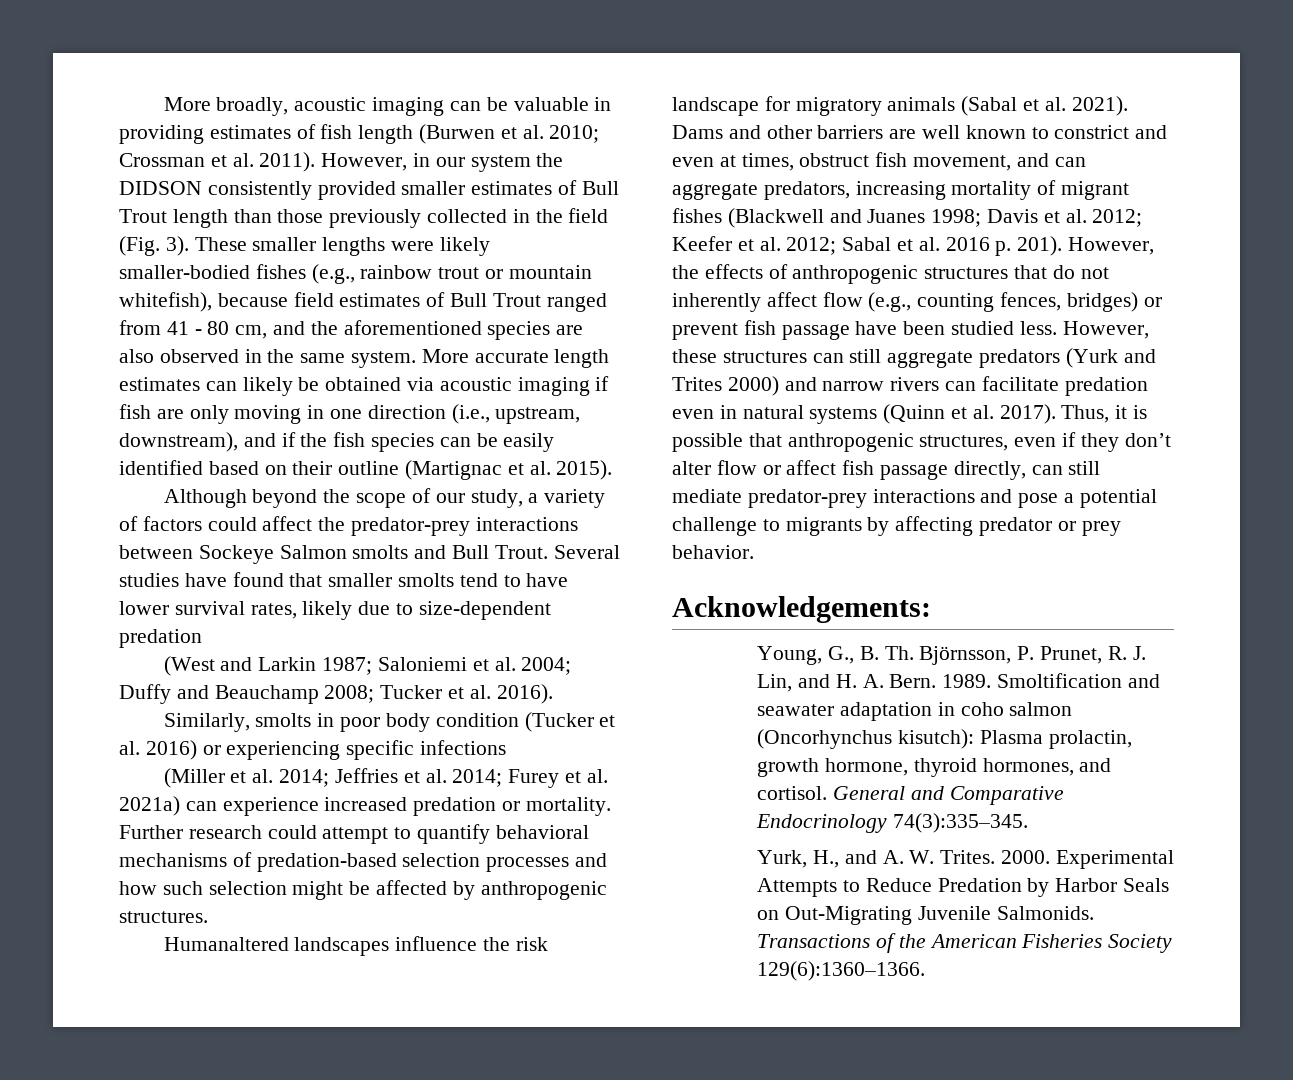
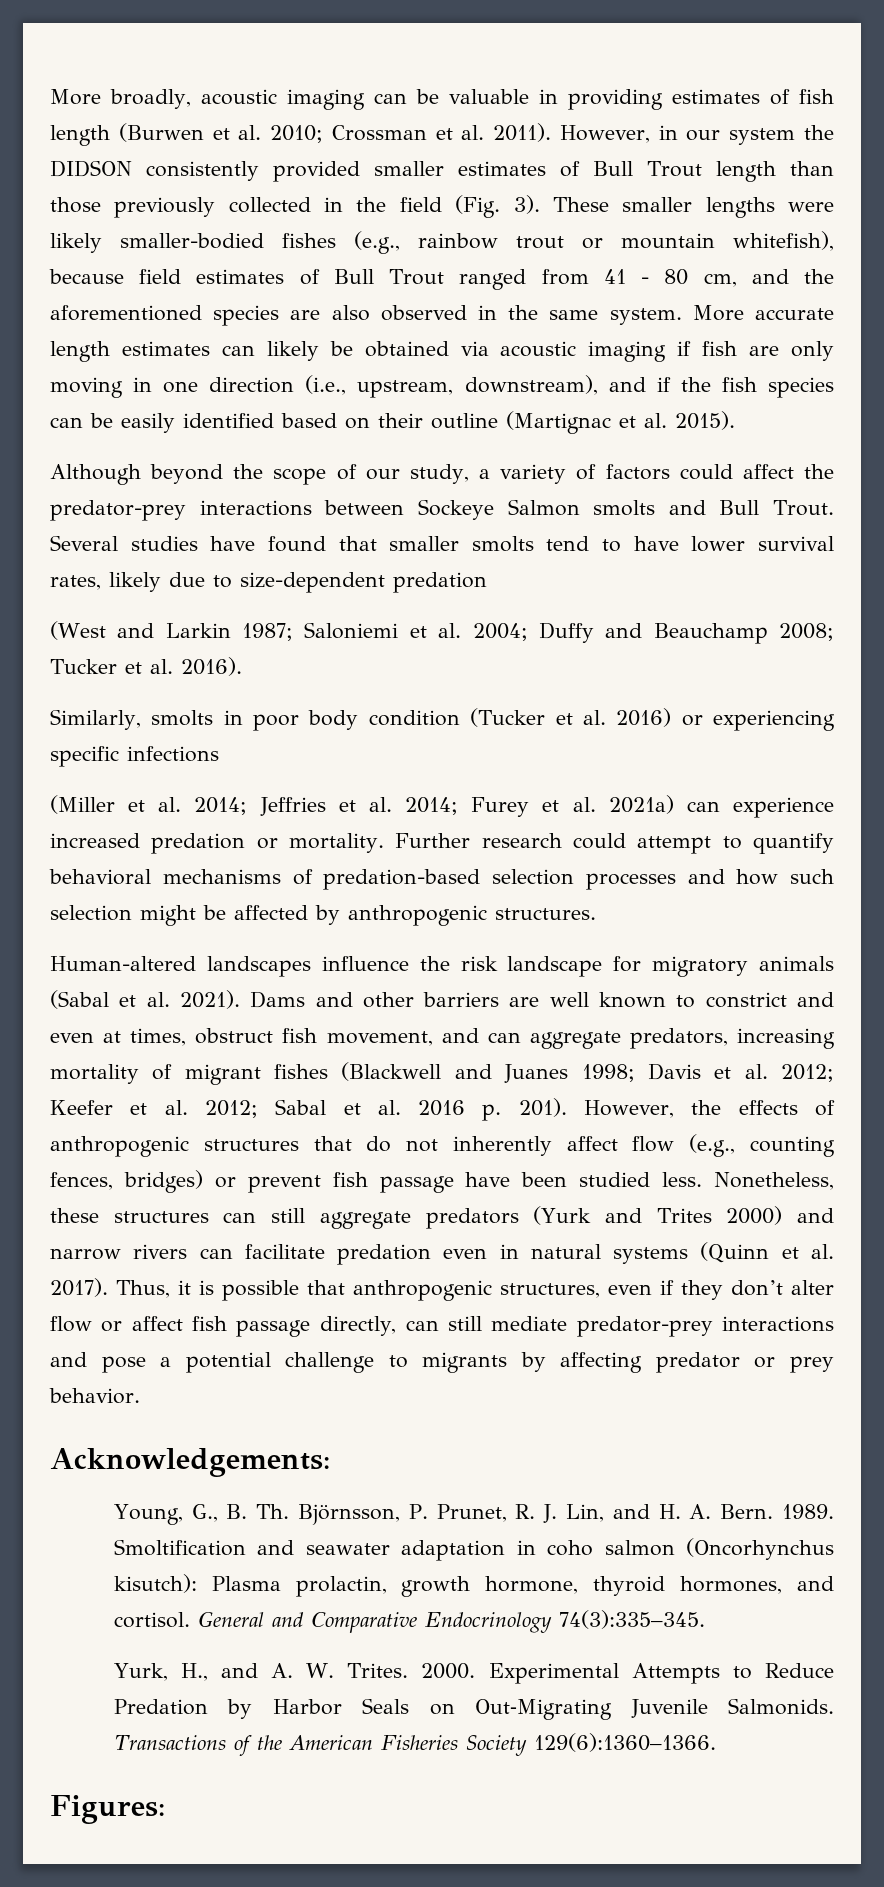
- Humanaltered landscapes influence the risk landscape for migratory animals (Sabal et al. 2021).
+ Human-altered landscapes influence the risk landscape for migratory animals (Sabal et al. 2021).
- However, these structures can still aggregate predators (Yurk and Trites 2000) and narrow rivers can facilitate predation even in natural systems (Quinn et al. 2017).
+ Nonetheless, these structures can still aggregate predators (Yurk and Trites 2000) and narrow rivers can facilitate predation even in natural systems (Quinn et al. 2017).
+ Figures:

